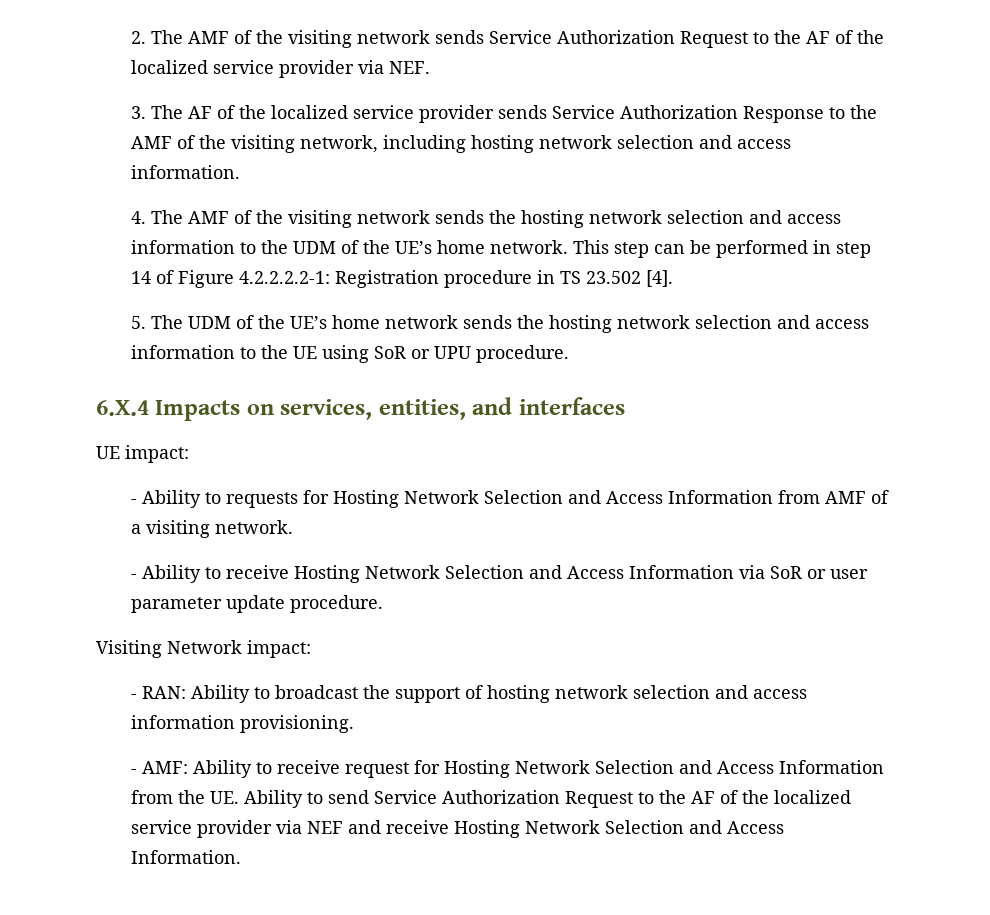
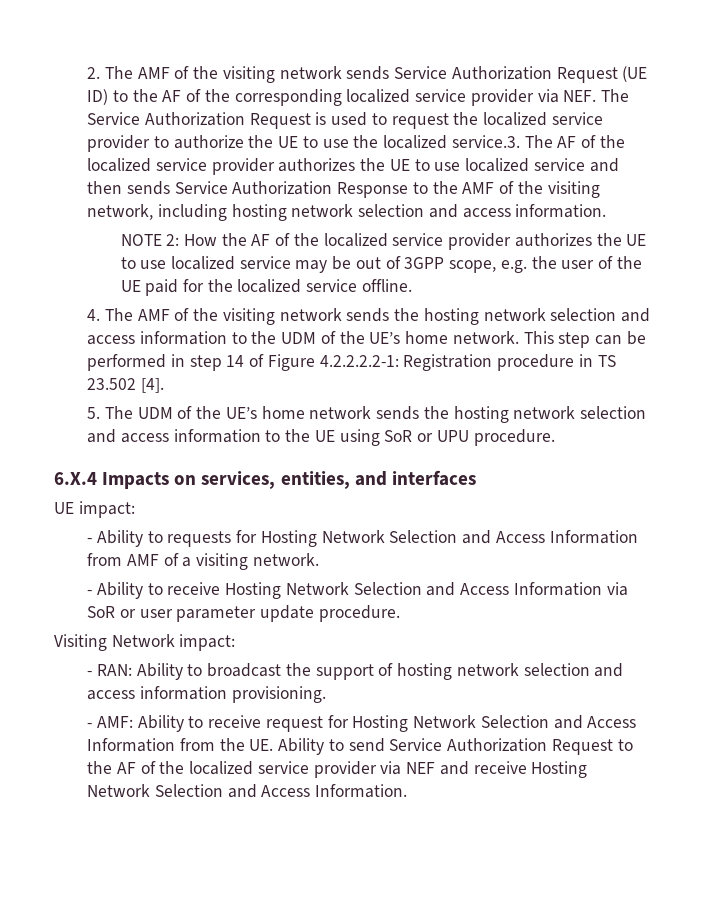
- 2. The AMF of the visiting network sends Service Authorization Request to the AF of the localized service provider via NEF.
- 3. The AF of the localized service provider sends Service Authorization Response to the AMF of the visiting network, including hosting network selection and access information.
+ 2. The AMF of the visiting network sends Service Authorization Request (UE ID) to the AF of the corresponding localized service provider via NEF. The Service Authorization Request is used to request the localized service provider to authorize the UE to use the localized service.3. The AF of the localized service provider authorizes the UE to use localized service and then sends Service Authorization Response to the AMF of the visiting network, including hosting network selection and access information.
+ NOTE 2: How the AF of the localized service provider authorizes the UE to use localized service may be out of 3GPP scope, e.g. the user of the UE paid for the localized service offline.

